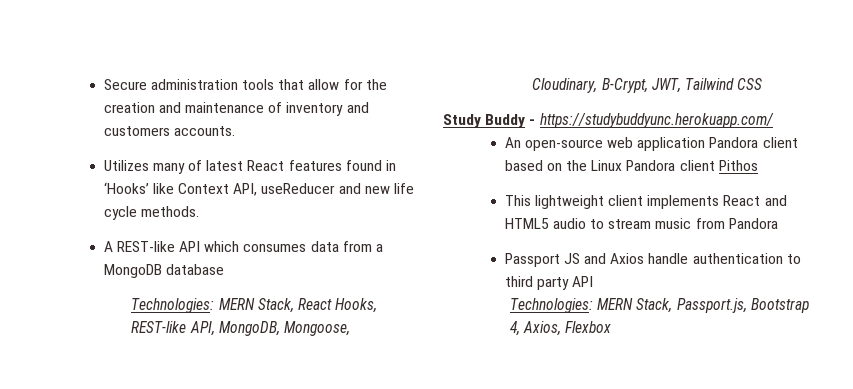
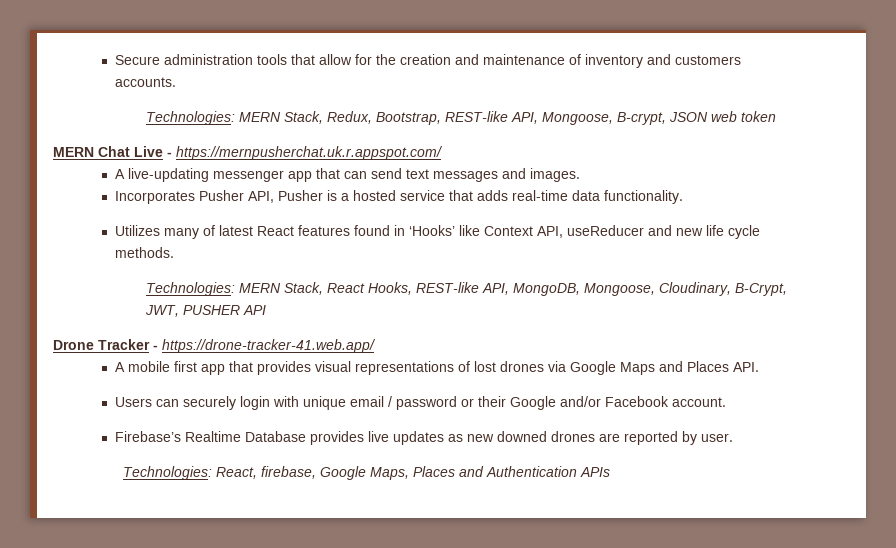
+ Technologies: MERN Stack, Redux, Bootstrap, REST-like API, Mongoose, B-crypt, JSON web token
+ MERN Chat Live - https://mernpusherchat.uk.r.appspot.com/
+ A live-updating messenger app that can send text messages and images.
+ Incorporates Pusher API, Pusher is a hosted service that adds real-time data functionality.
- A REST-like API which consumes data from a MongoDB database
- Technologies: MERN Stack, React Hooks, REST-like API, MongoDB, Mongoose, Cloudinary, B-Crypt, JWT, Tailwind CSS
- Study Buddy - https://studybuddyunc.herokuapp.com/
- An open-source web application Pandora client based on the Linux Pandora client Pithos
- This lightweight client implements React and HTML5 audio to stream music from Pandora
- Passport JS and Axios handle authentication to third party API
- Technologies: MERN Stack, Passport.js, Bootstrap 4, Axios, Flexbox
+ Technologies: MERN Stack, React Hooks, REST-like API, MongoDB, Mongoose, Cloudinary, B-Crypt, JWT, PUSHER API
+ Drone Tracker - https://drone-tracker-41.web.app/
+ A mobile first app that provides visual representations of lost drones via Google Maps and Places API.
+ Users can securely login with unique email / password or their Google and/or Facebook account.
+ Firebase’s Realtime Database provides live updates as new downed drones are reported by user.
+ Technologies: React, firebase, Google Maps, Places and Authentication APIs

